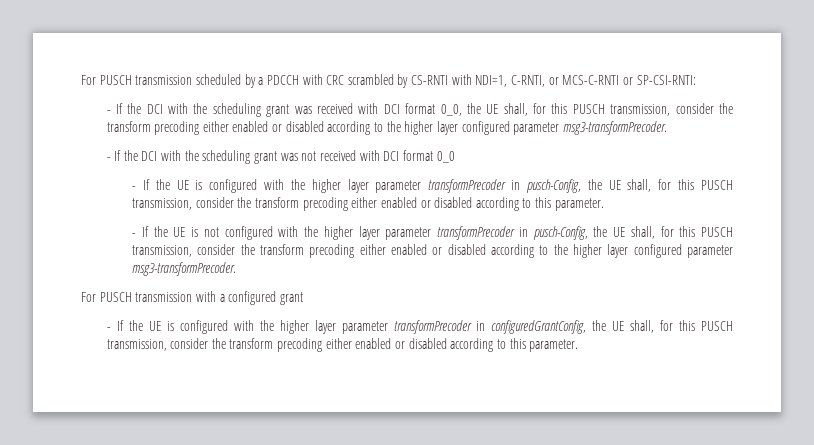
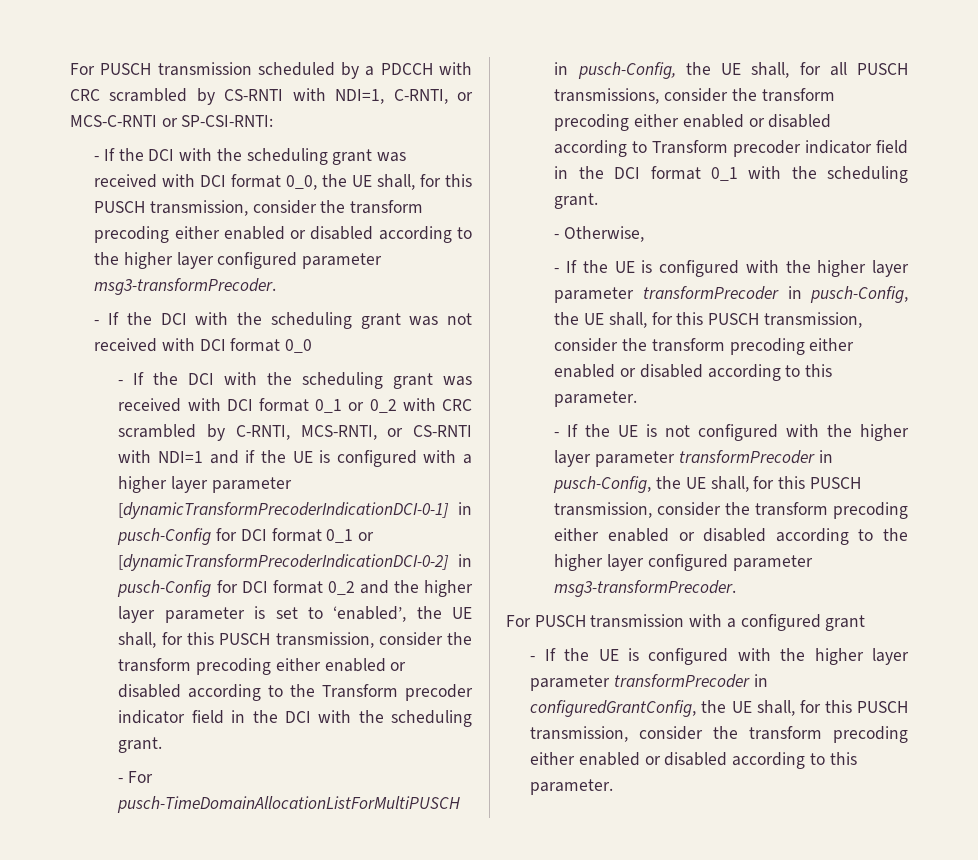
+ - If the DCI with the scheduling grant was received with DCI format 0_1 or 0_2 with CRC scrambled by C-RNTI, MCS-RNTI, or CS-RNTI with NDI=1 and if the UE is configured with a higher layer parameter [dynamicTransformPrecoderIndicationDCI-0-1] in pusch-Config for DCI format 0_1 or [dynamicTransformPrecoderIndicationDCI-0-2] in pusch-Config for DCI format 0_2 and the higher layer parameter is set to ‘enabled’, the UE shall, for this PUSCH transmission, consider the transform precoding either enabled or disabled according to the Transform precoder indicator field in the DCI with the scheduling grant.
+ - For pusch-TimeDomainAllocationListForMultiPUSCH in pusch-Config, the UE shall, for all PUSCH transmissions, consider the transform precoding either enabled or disabled according to Transform precoder indicator field in the DCI format 0_1 with the scheduling grant.
+ - Otherwise,

